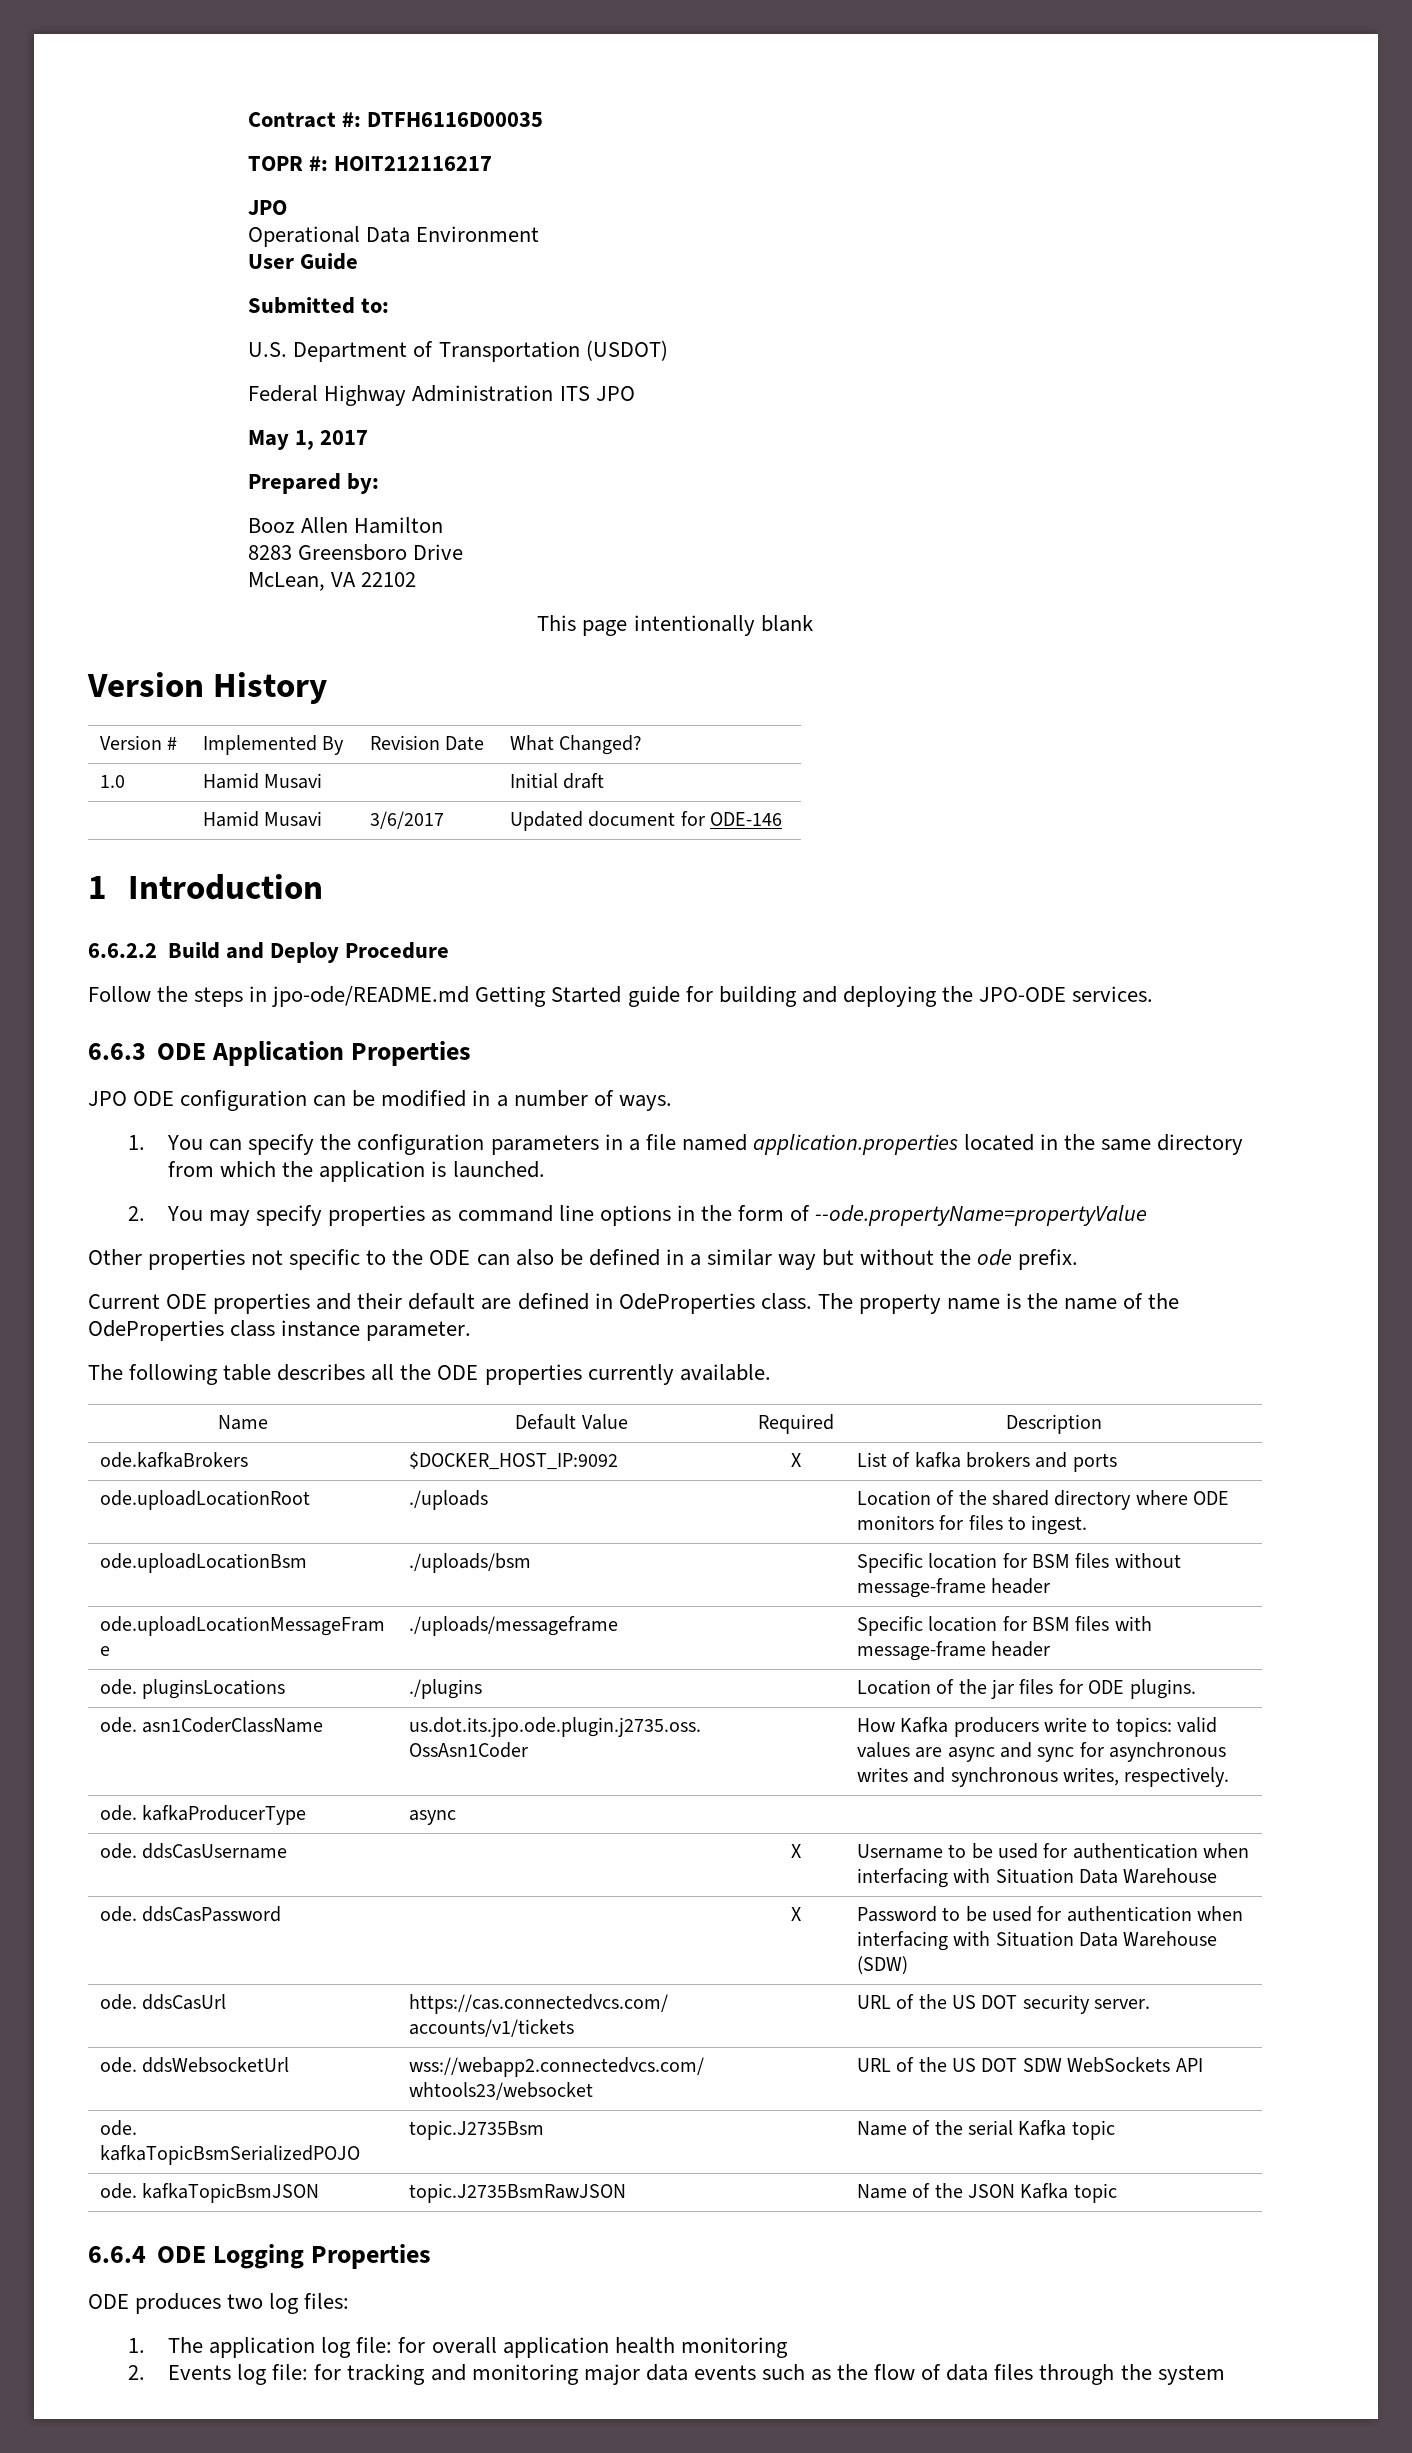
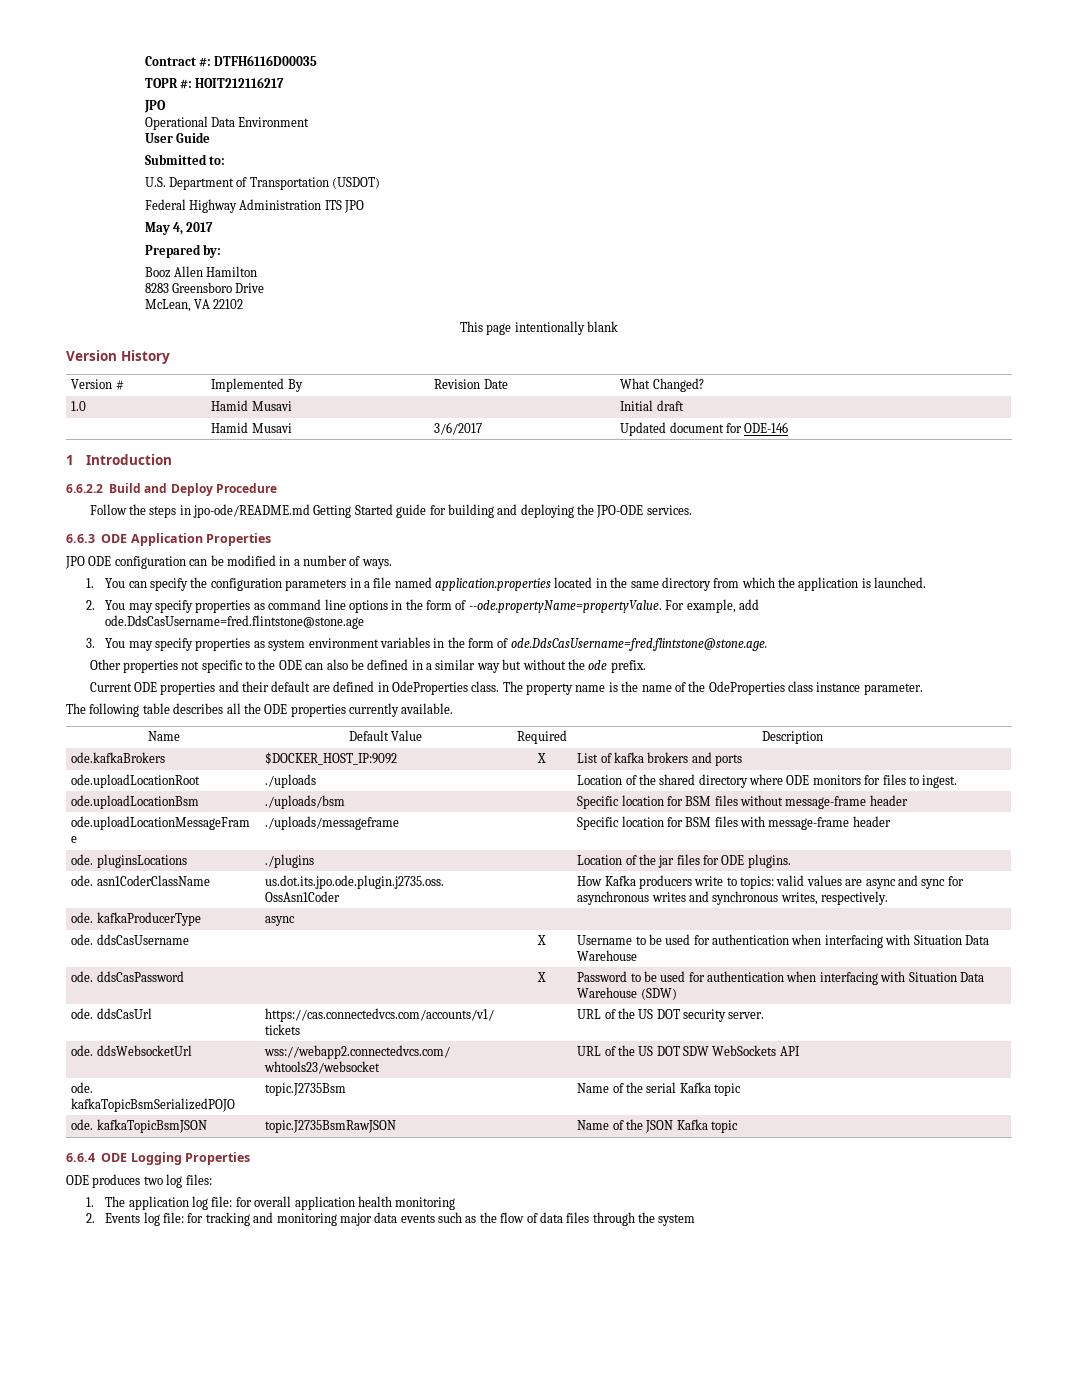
- May 1, 2017
+ May 4, 2017
- 2. You may specify properties as command line options in the form of --ode.propertyName=propertyValue
+ 2. You may specify properties as command line options in the form of --ode.propertyName=propertyValue. For example, add ode.DdsCasUsername=fred.flintstone@stone.age
+ 3. You may specify properties as system environment variables in the form of ode.DdsCasUsername=fred.flintstone@stone.age.

